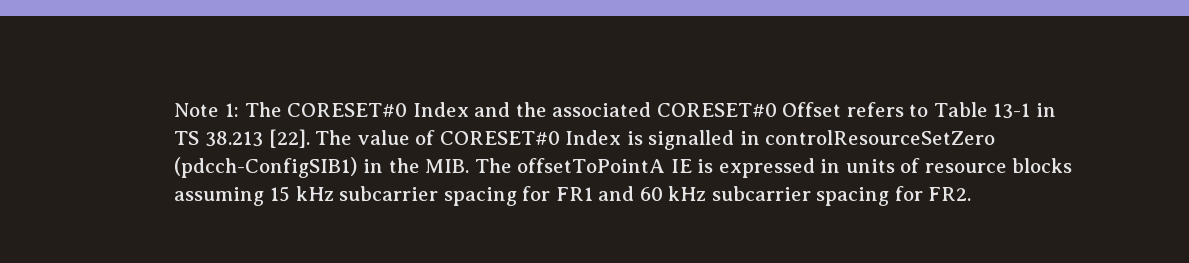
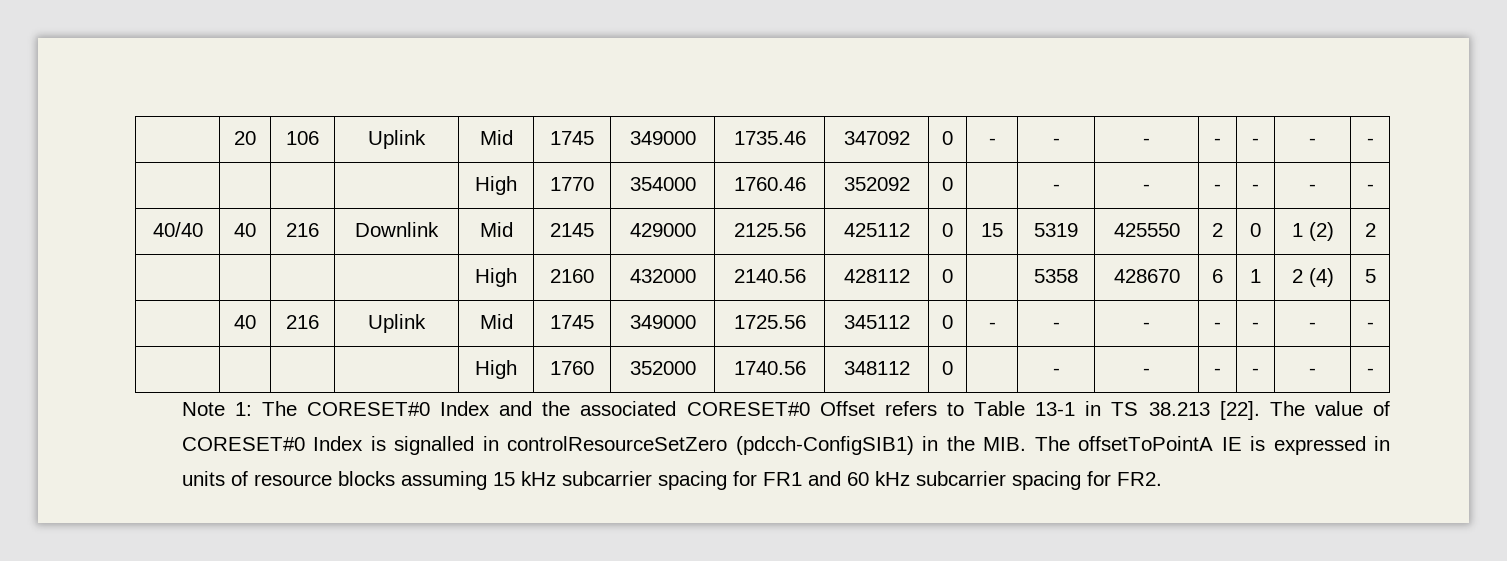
+ | 20 | 106 | Uplink | Mid | 1745 | 349000 | 1735.46 | 347092 | 0 | - | - | - | - | - | - | -
+ | | | | High | 1770 | 354000 | 1760.46 | 352092 | 0 | | - | - | - | - | - | -
+ 40/40 | 40 | 216 | Downlink | Mid | 2145 | 429000 | 2125.56 | 425112 | 0 | 15 | 5319 | 425550 | 2 | 0 | 1 (2) | 2
+ | | | | High | 2160 | 432000 | 2140.56 | 428112 | 0 | | 5358 | 428670 | 6 | 1 | 2 (4) | 5
+ | 40 | 216 | Uplink | Mid | 1745 | 349000 | 1725.56 | 345112 | 0 | - | - | - | - | - | - | -
+ | | | | High | 1760 | 352000 | 1740.56 | 348112 | 0 | | - | - | - | - | - | -

